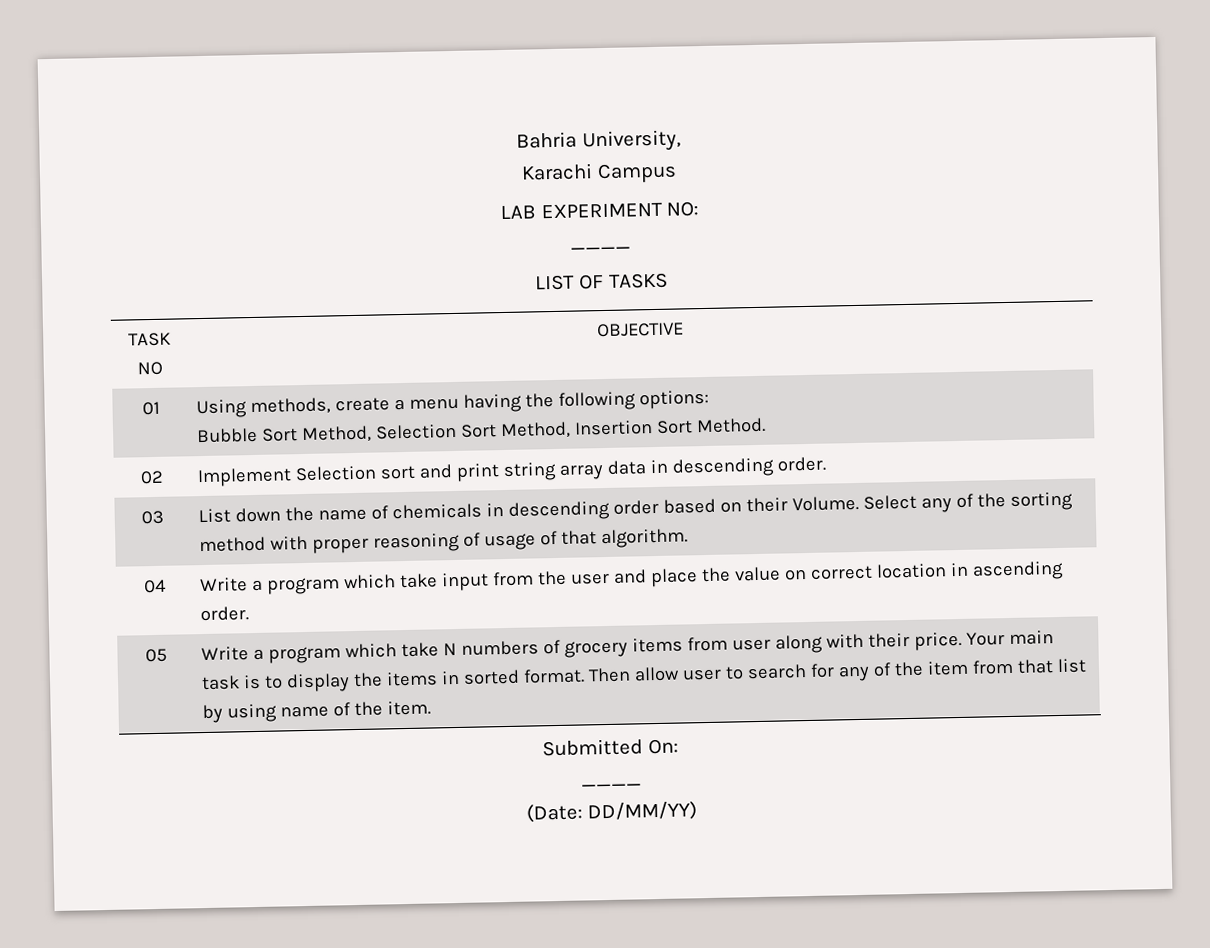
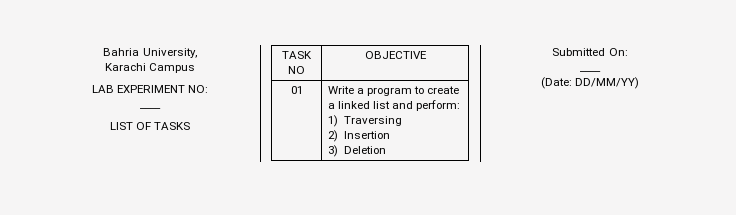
- 01 | Using methods, create a menu having the following options:
- Bubble Sort Method, Selection Sort Method, Insertion Sort Method.
- 02 | Implement Selection sort and print string array data in descending order.
- 03 | List down the name of chemicals in descending order based on their Volume. Select any of the sorting method with proper reasoning of usage of that algorithm.
- 04 | Write a program which take input from the user and place the value on correct location in ascending order.
- 05 | Write a program which take N numbers of grocery items from user along with their price. Your main task is to display the items in sorted format. Then allow user to search for any of the item from that list by using name of the item.
+ 01 | Write a program to create a linked list and perform:
+ 1) Traversing
+ 2) Insertion
+ 3) Deletion

